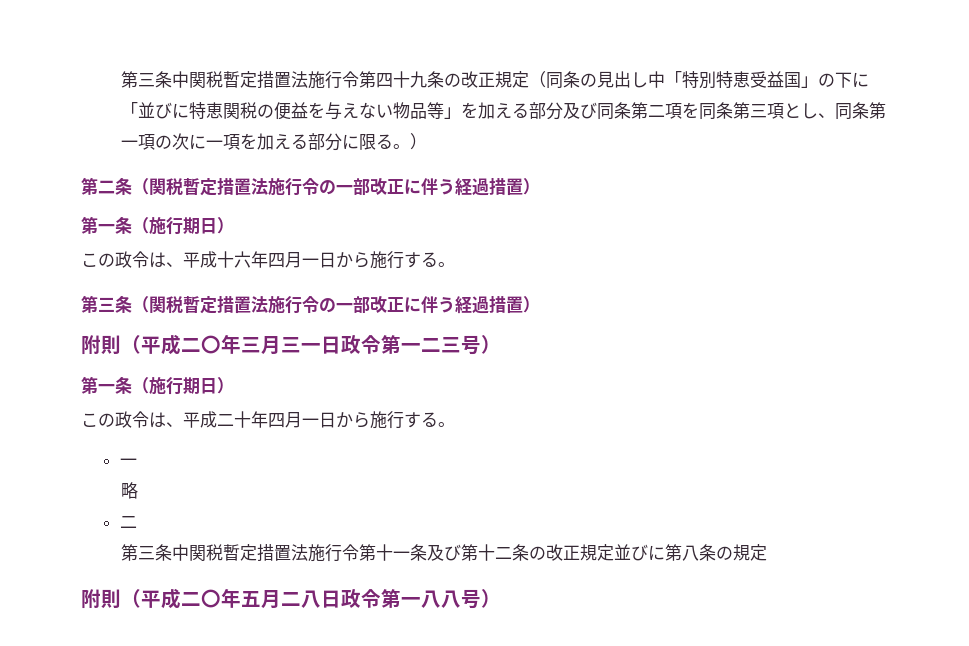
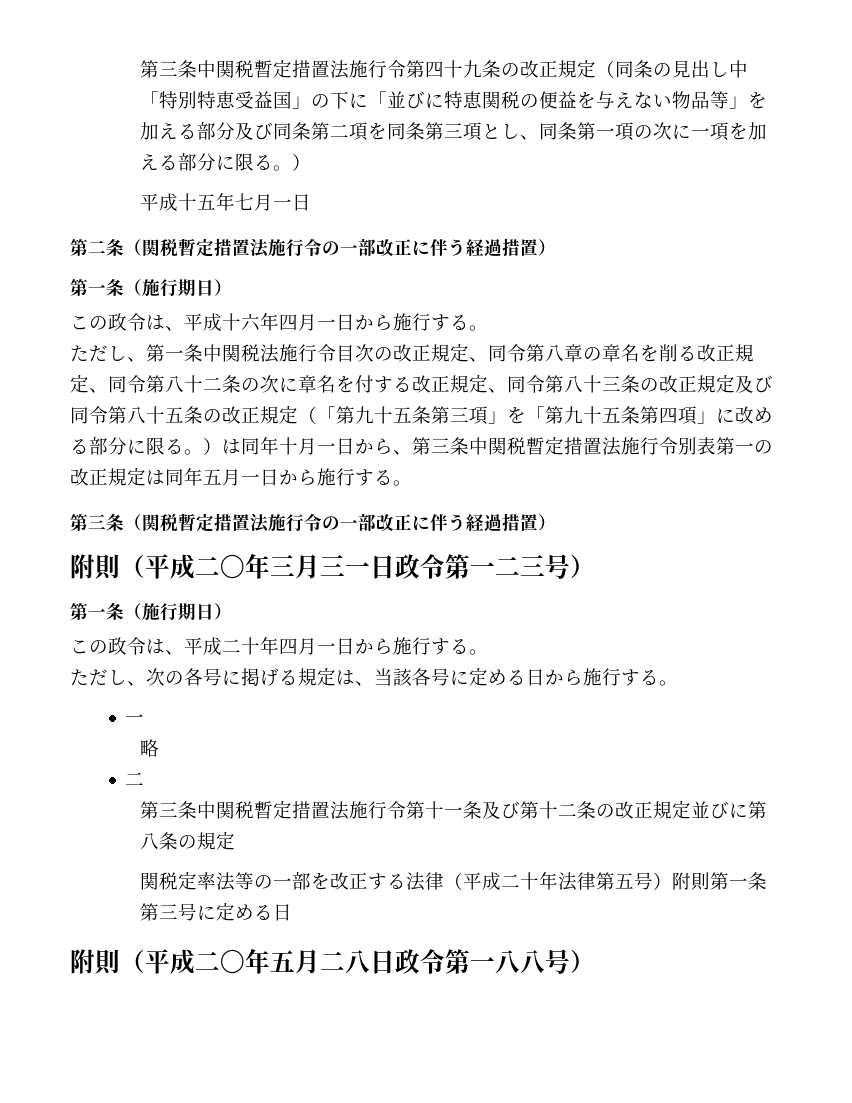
+ 平成十五年七月一日
+ ただし、第一条中関税法施行令目次の改正規定、同令第八章の章名を削る改正規定、同令第八十二条の次に章名を付する改正規定、同令第八十三条の改正規定及び同令第八十五条の改正規定（「第九十五条第三項」を「第九十五条第四項」に改める部分に限る。）は同年十月一日から、第三条中関税暫定措置法施行令別表第一の改正規定は同年五月一日から施行する。
+ ただし、次の各号に掲げる規定は、当該各号に定める日から施行する。
+ 関税定率法等の一部を改正する法律（平成二十年法律第五号）附則第一条第三号に定める日

